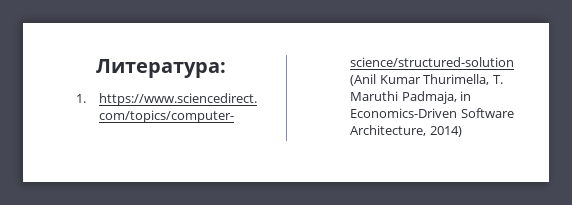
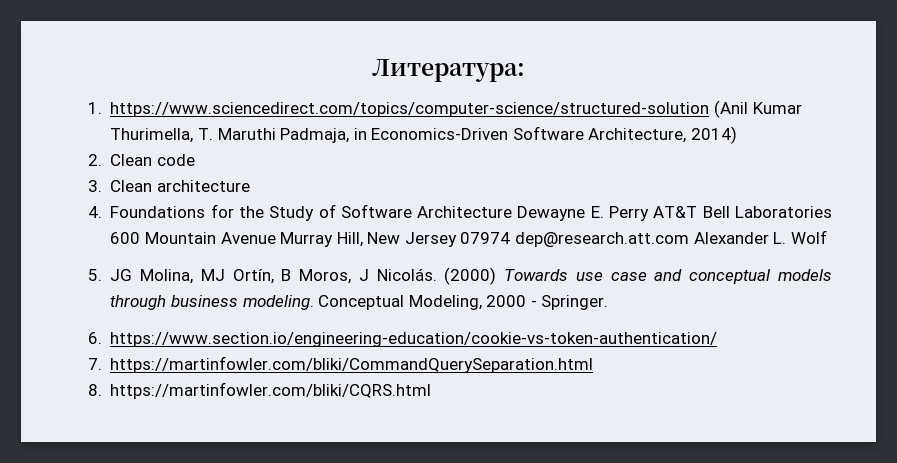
+ 2. Clean code
+ 3. Clean architecture
+ 4. Foundations for the Study of Software Architecture Dewayne E. Perry AT&T Bell Laboratories 600 Mountain Avenue Murray Hill, New Jersey 07974 dep@research.att.com Alexander L. Wolf
+ 5. JG Molina, MJ Ortín, B Moros, J Nicolás. (2000) Towards use case and conceptual models through business modeling. Conceptual Modeling, 2000 - Springer.
+ 6. https://www.section.io/engineering-education/cookie-vs-token-authentication/
+ 7. https://martinfowler.com/bliki/CommandQuerySeparation.html
+ 8. https://martinfowler.com/bliki/CQRS.html

